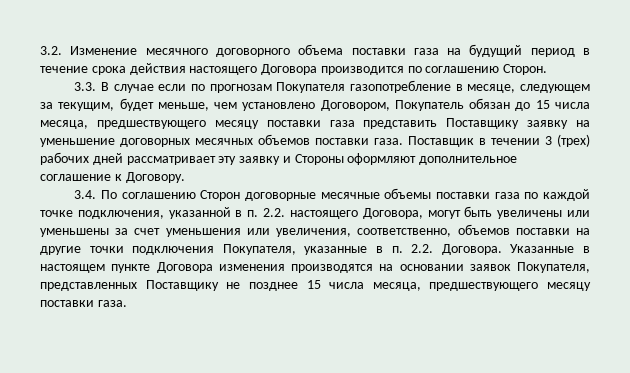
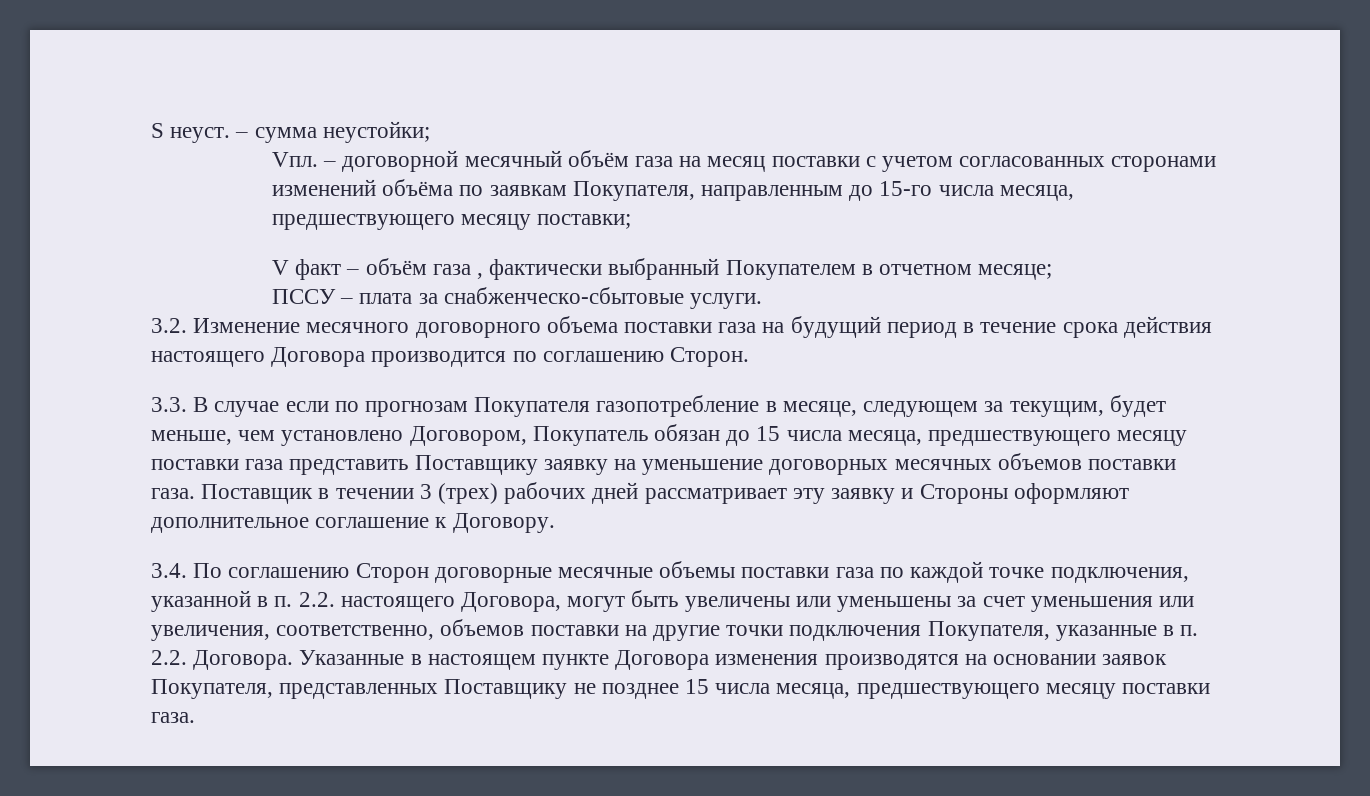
+ S неуст. – сумма неустойки;
+ Vпл. – договорной месячный объём газа на месяц поставки с учетом согласованных сторонами изменений объёма по заявкам Покупателя, направленным до 15-го числа месяца, предшествующего месяцу поставки;
+ V факт – объём газа , фактически выбранный Покупателем в отчетном месяце;
+ ПССУ – плата за снабженческо-сбытовые услуги.

